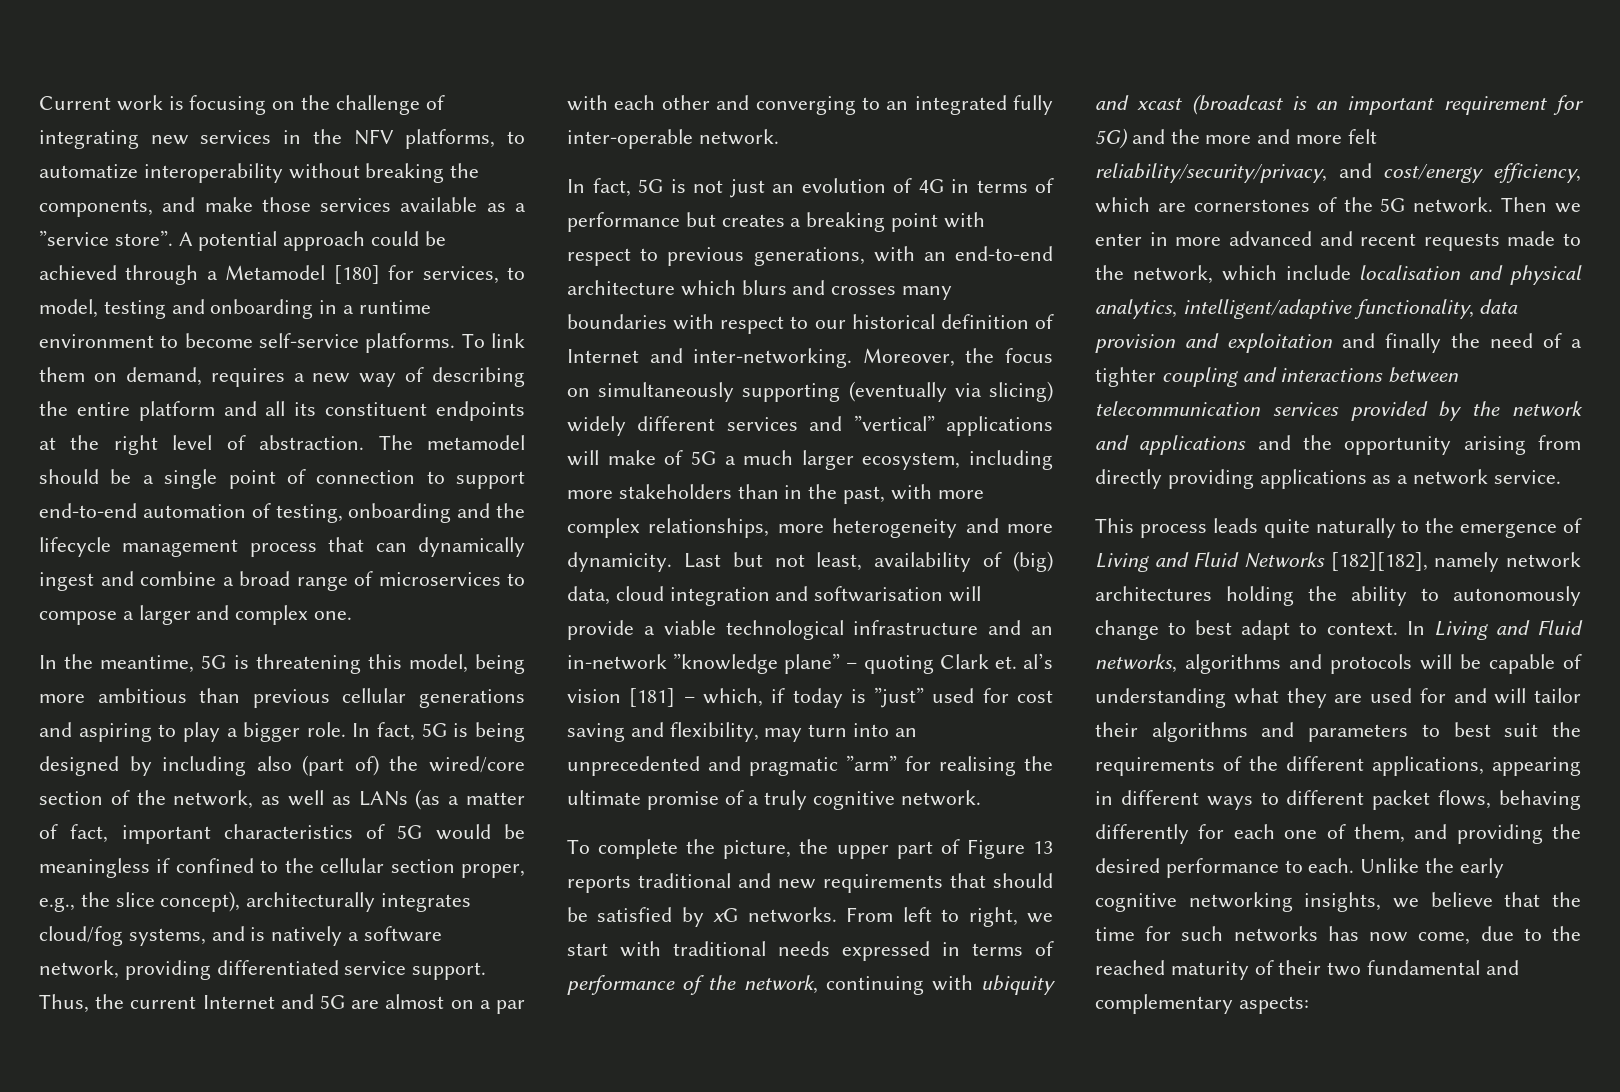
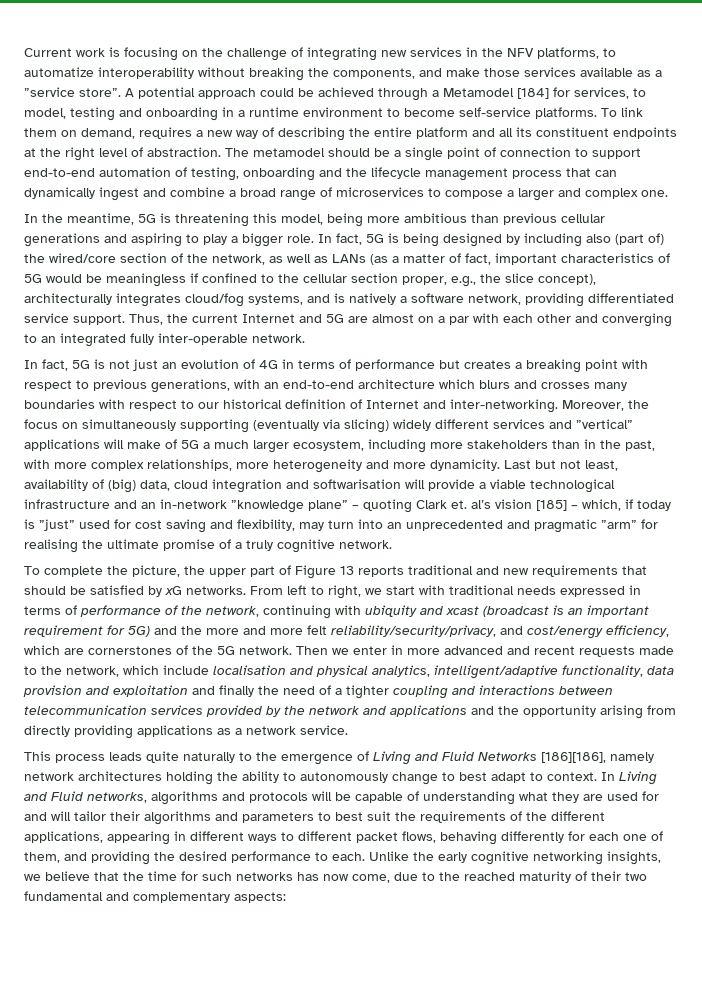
- A potential approach could be achieved through a Metamodel [180] for services, to model, testing and onboarding in a runtime environment to become self-service platforms.
+ A potential approach could be achieved through a Metamodel [184] for services, to model, testing and onboarding in a runtime environment to become self-service platforms.
- Last but not least, availability of (big) data, cloud integration and softwarisation will provide a viable technological infrastructure and an in-network ”knowledge plane” – quoting Clark et. al’s vision [181] – which, if today is ”just” used for cost saving and flexibility, may turn into an unprecedented and pragmatic ”arm” for realising the ultimate promise of a truly cognitive network.
+ Last but not least, availability of (big) data, cloud integration and softwarisation will provide a viable technological infrastructure and an in-network ”knowledge plane” – quoting Clark et. al’s vision [185] – which, if today is ”just” used for cost saving and flexibility, may turn into an unprecedented and pragmatic ”arm” for realising the ultimate promise of a truly cognitive network.
- This process leads quite naturally to the emergence of Living and Fluid Networks [182][182], namely network architectures holding the ability to autonomously change to best adapt to context.
+ This process leads quite naturally to the emergence of Living and Fluid Networks [186][186], namely network architectures holding the ability to autonomously change to best adapt to context.

